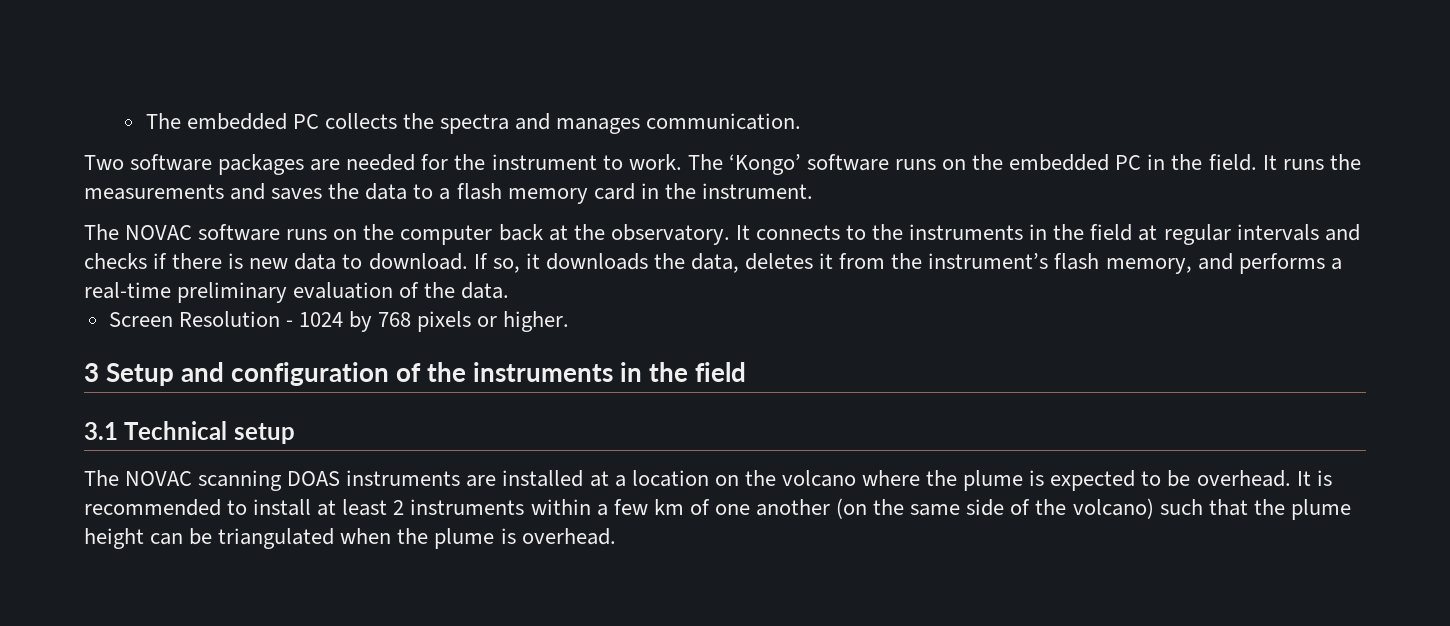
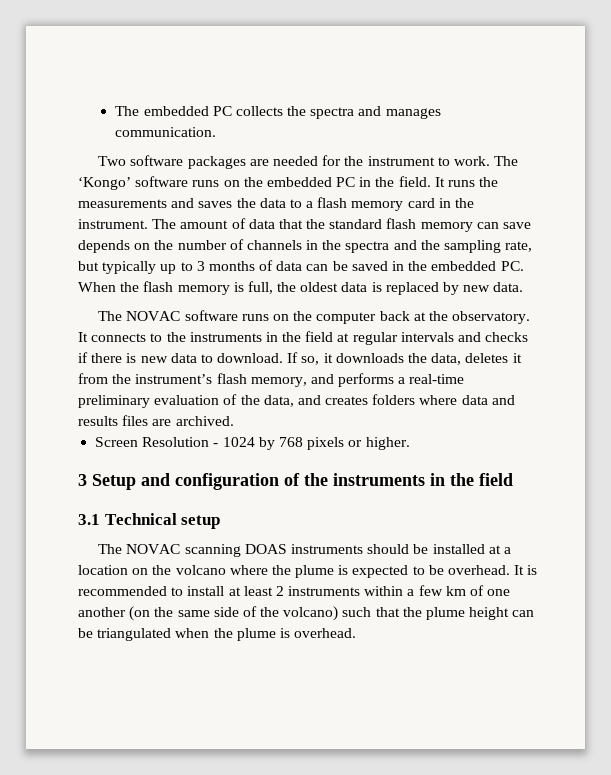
+ The amount of data that the standard flash memory can save depends on the number of channels in the spectra and the sampling rate, but typically up to 3 months of data can be saved in the embedded PC. When the flash memory is full, the oldest data is replaced by new data.
- If so, it downloads the data, deletes it from the instrument’s flash memory, and performs a real-time preliminary evaluation of the data.
+ If so, it downloads the data, deletes it from the instrument’s flash memory, and performs a real-time preliminary evaluation of the data, and creates folders where data and results files are archived.
- The NOVAC scanning DOAS instruments are installed at a location on the volcano where the plume is expected to be overhead.
+ The NOVAC scanning DOAS instruments should be installed at a location on the volcano where the plume is expected to be overhead.

